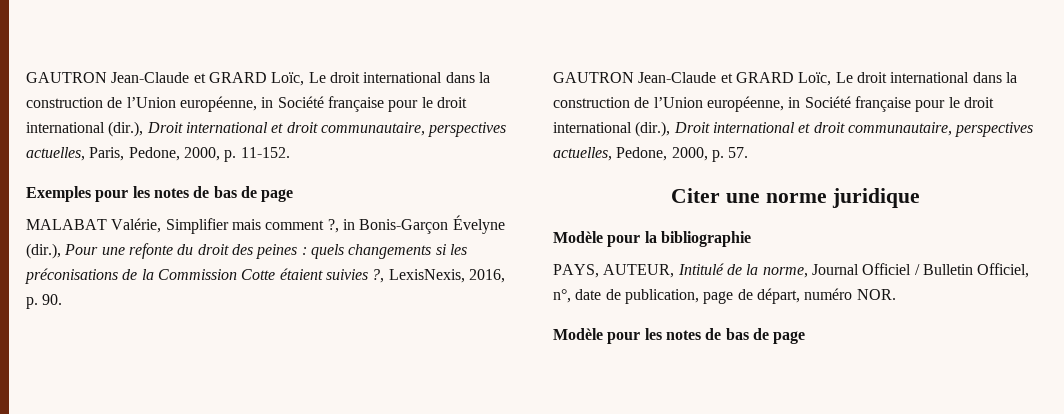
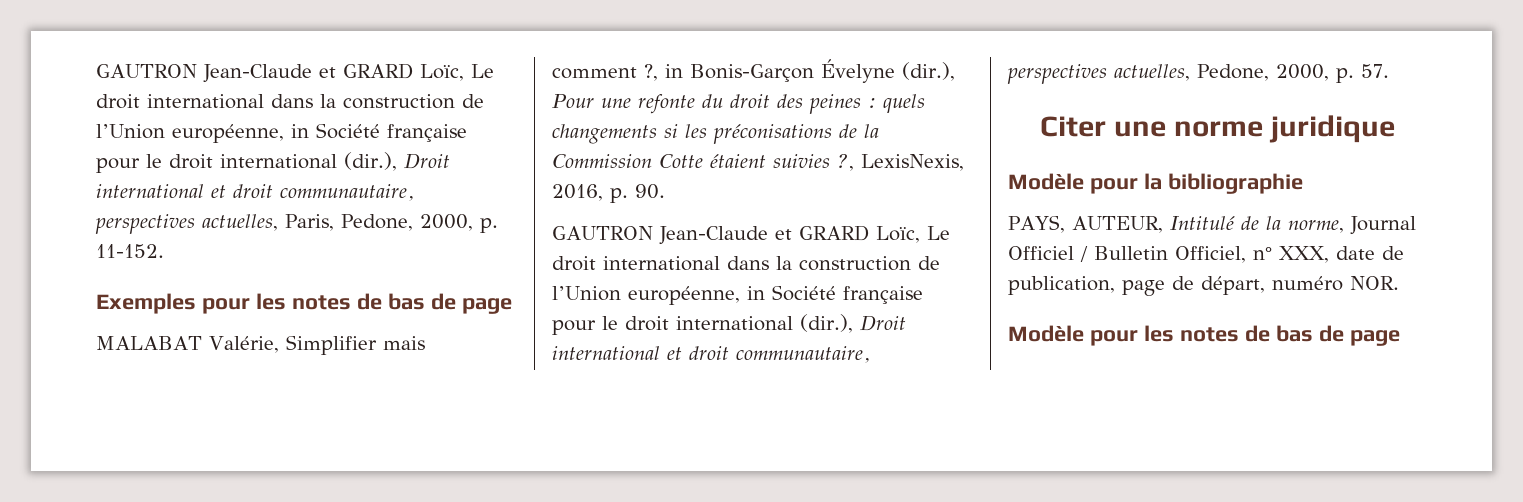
- PAYS, AUTEUR, Intitulé de la norme, Journal Officiel / Bulletin Officiel, n°, date de publication, page de départ, numéro NOR.
+ PAYS, AUTEUR, Intitulé de la norme, Journal Officiel / Bulletin Officiel, n° XXX, date de publication, page de départ, numéro NOR.

